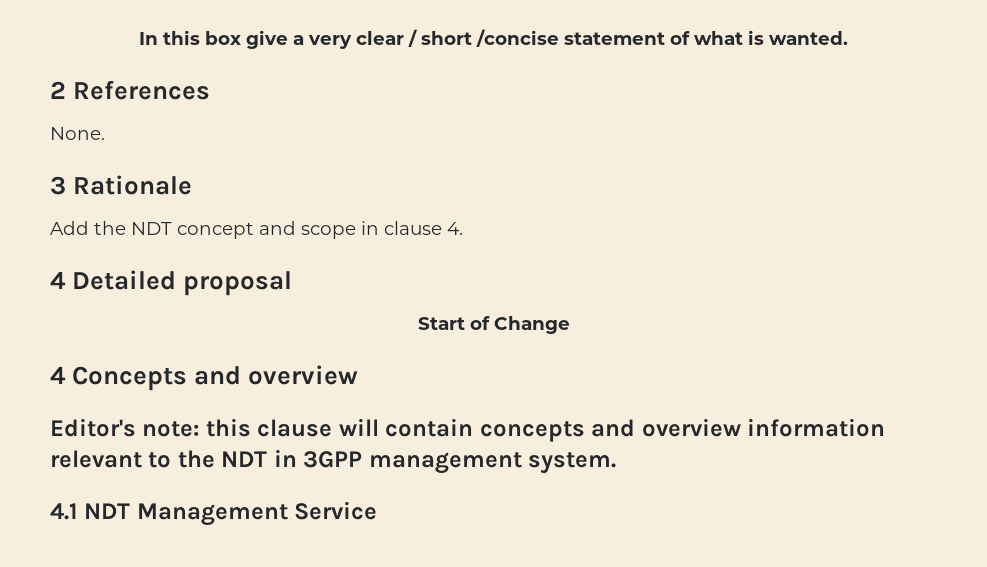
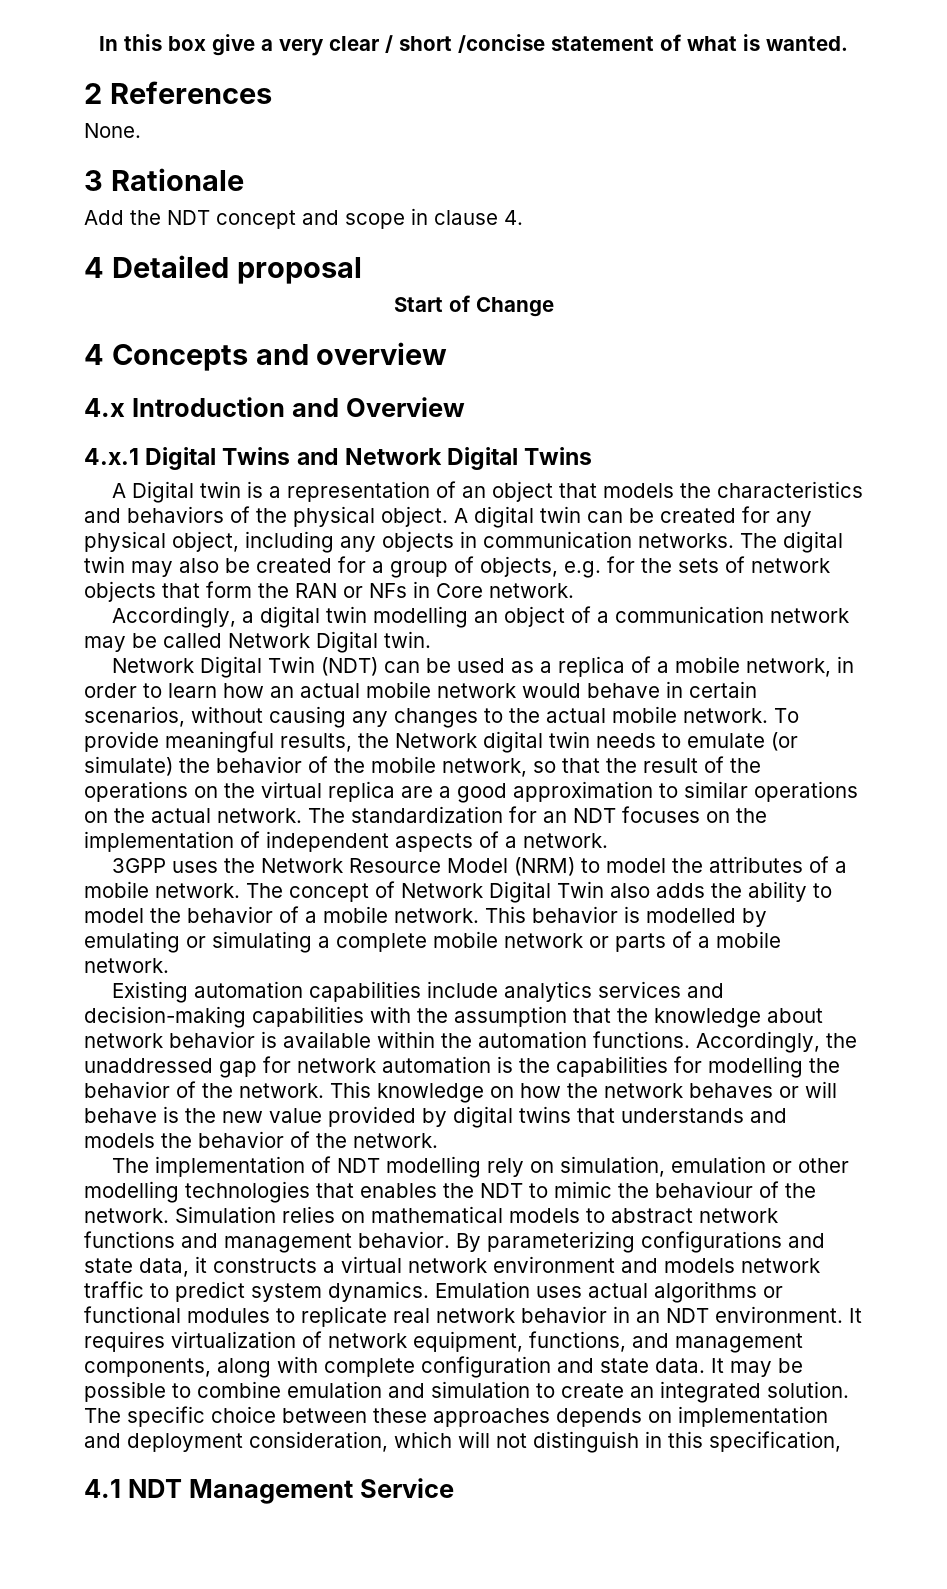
- Editor's note: this clause will contain concepts and overview information relevant to the NDT in 3GPP management system.
+ 4.x Introduction and Overview
+ 4.x.1 Digital Twins and Network Digital Twins
+ A Digital twin is a representation of an object that models the characteristics and behaviors of the physical object. A digital twin can be created for any physical object, including any objects in communication networks. The digital twin may also be created for a group of objects, e.g. for the sets of network objects that form the RAN or NFs in Core network.
+ Accordingly, a digital twin modelling an object of a communication network may be called Network Digital twin.
+ Network Digital Twin (NDT) can be used as a replica of a mobile network, in order to learn how an actual mobile network would behave in certain scenarios, without causing any changes to the actual mobile network. To provide meaningful results, the Network digital twin needs to emulate (or simulate) the behavior of the mobile network, so that the result of the operations on the virtual replica are a good approximation to similar operations on the actual network. The standardization for an NDT focuses on the implementation of independent aspects of a network.
+ 3GPP uses the Network Resource Model (NRM) to model the attributes of a mobile network. The concept of Network Digital Twin also adds the ability to model the behavior of a mobile network. This behavior is modelled by emulating or simulating a complete mobile network or parts of a mobile network.
+ Existing automation capabilities include analytics services and decision-making capabilities with the assumption that the knowledge about network behavior is available within the automation functions. Accordingly, the unaddressed gap for network automation is the capabilities for modelling the behavior of the network. This knowledge on how the network behaves or will behave is the new value provided by digital twins that understands and models the behavior of the network.
+ The implementation of NDT modelling rely on simulation, emulation or other modelling technologies that enables the NDT to mimic the behaviour of the network. Simulation relies on mathematical models to abstract network functions and management behavior. By parameterizing configurations and state data, it constructs a virtual network environment and models network traffic to predict system dynamics. Emulation uses actual algorithms or functional modules to replicate real network behavior in an NDT environment. It requires virtualization of network equipment, functions, and management components, along with complete configuration and state data. It may be possible to combine emulation and simulation to create an integrated solution. The specific choice between these approaches depends on implementation and deployment consideration, which will not distinguish in this specification,

